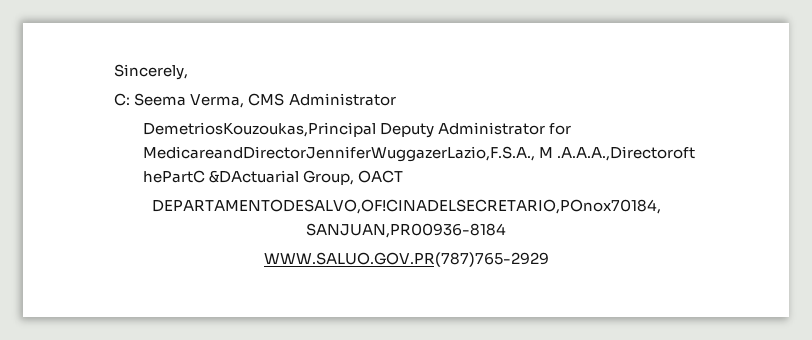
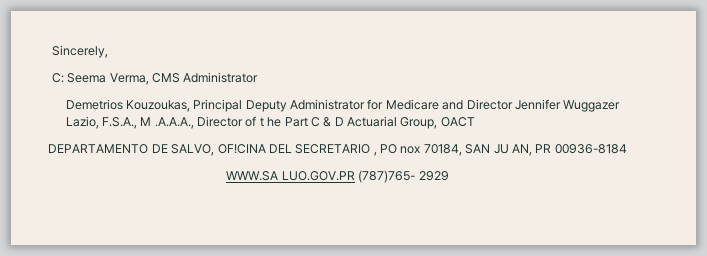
- DemetriosKouzoukas,Principal Deputy Administrator for MedicareandDirectorJenniferWuggazerLazio,F.S.A., M .A.A.A.,Directoroft hePartC &DActuarial Group, OACT
- DEPARTAMENTODESALVO,OF!CINADELSECRETARIO,POnox70184, SANJUAN,PR00936-8184
- WWW.SALUO.GOV.PR(787)765-2929
+ Demetrios Kouzoukas, Principal Deputy Administrator for Medicare and Director Jennifer Wuggazer Lazio, F.S.A., M .A.A.A., Director of t he Part C & D Actuarial Group, OACT
+ DEPARTAMENTO DE SALVO, OF!CINA DEL SECRETARIO , PO nox 70184, SAN JU AN, PR 00936-8184
+ WWW.SA LUO.GOV.PR (787)765- 2929

